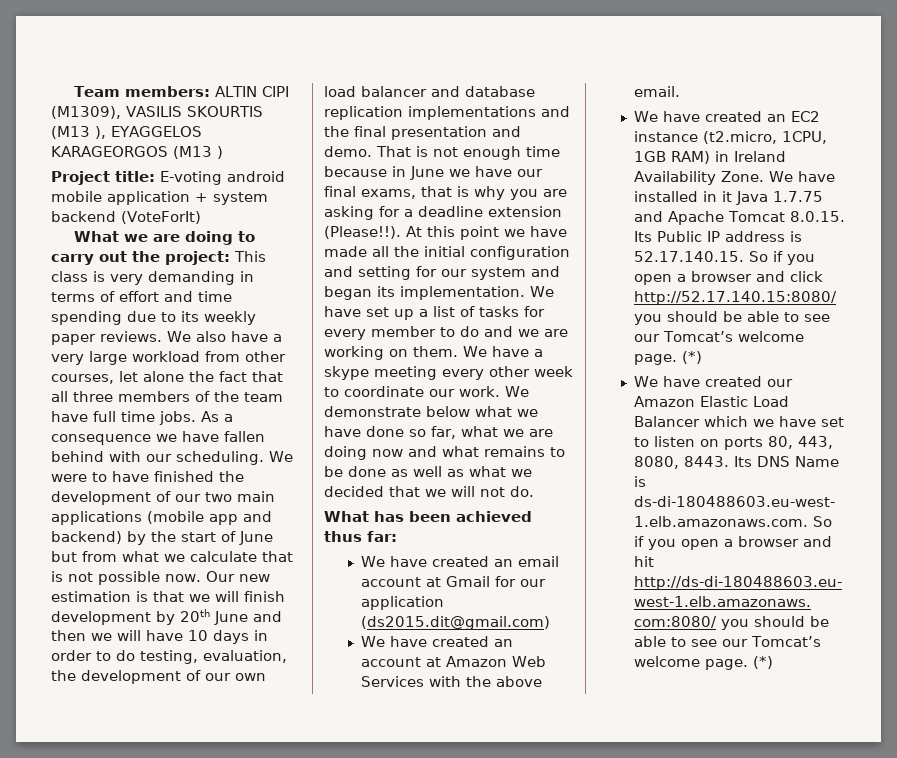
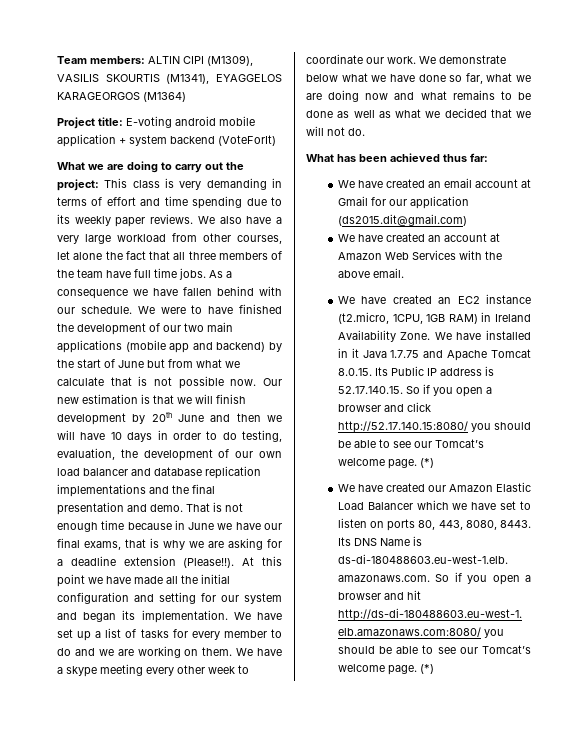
- Team members: ALTIN CIPI (M1309), VASILIS SKOURTIS (M13 ), EYAGGELOS KARAGEORGOS (M13 )
+ Team members: ALTIN CIPI (M1309), VASILIS SKOURTIS (M1341), EYAGGELOS KARAGEORGOS (M1364)
- As a consequence we have fallen behind with our scheduling.
+ As a consequence we have fallen behind with our schedule.
- That is not enough time because in June we have our final exams, that is why you are asking for a deadline extension (Please!!).
+ That is not enough time because in June we have our final exams, that is why we are asking for a deadline extension (Please!!).

